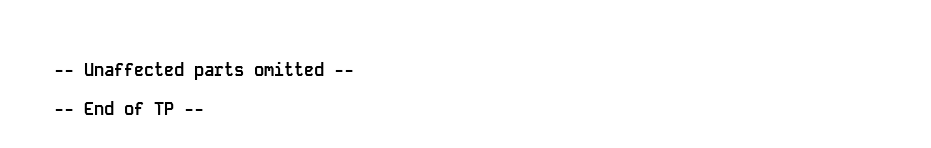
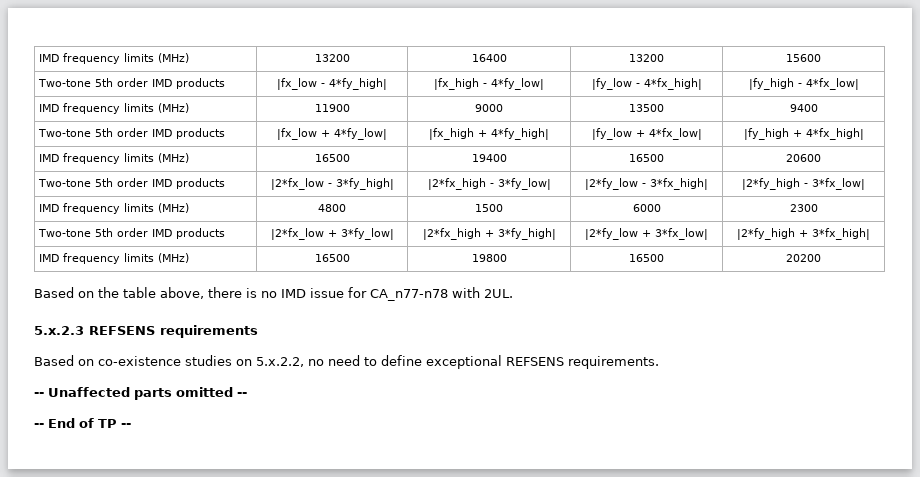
+ IMD frequency limits (MHz) | 13200 | 16400 | 13200 | 15600
+ Two-tone 5th order IMD products | |fx_low - 4*fy_high| | |fx_high - 4*fy_low| | |fy_low - 4*fx_high| | |fy_high - 4*fx_low|
+ IMD frequency limits (MHz) | 11900 | 9000 | 13500 | 9400
+ Two-tone 5th order IMD products | |fx_low + 4*fy_low| | |fx_high + 4*fy_high| | |fy_low + 4*fx_low| | |fy_high + 4*fx_high|
+ IMD frequency limits (MHz) | 16500 | 19400 | 16500 | 20600
+ Two-tone 5th order IMD products | |2*fx_low - 3*fy_high| | |2*fx_high - 3*fy_low| | |2*fy_low - 3*fx_high| | |2*fy_high - 3*fx_low|
+ IMD frequency limits (MHz) | 4800 | 1500 | 6000 | 2300
+ Two-tone 5th order IMD products | |2*fx_low + 3*fy_low| | |2*fx_high + 3*fy_high| | |2*fy_low + 3*fx_low| | |2*fy_high + 3*fx_high|
+ IMD frequency limits (MHz) | 16500 | 19800 | 16500 | 20200
+ Based on the table above, there is no IMD issue for CA_n77-n78 with 2UL.
+ 5.x.2.3 REFSENS requirements
+ Based on co-existence studies on 5.x.2.2, no need to define exceptional REFSENS requirements.

